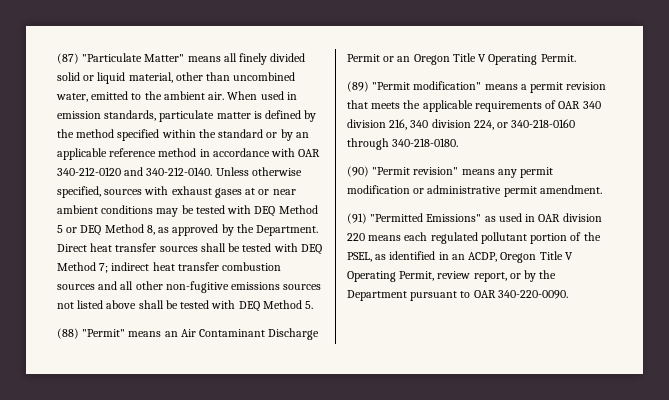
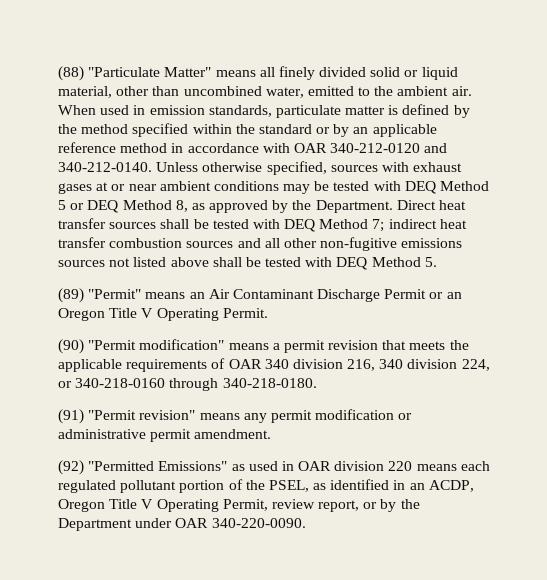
- (87) "Particulate Matter" means all finely divided solid or liquid material, other than uncombined water, emitted to the ambient air.
+ (88) "Particulate Matter" means all finely divided solid or liquid material, other than uncombined water, emitted to the ambient air.
- (88) "Permit" means an Air Contaminant Discharge Permit or an Oregon Title V Operating Permit.
+ (89) "Permit" means an Air Contaminant Discharge Permit or an Oregon Title V Operating Permit.
- (89) "Permit modification" means a permit revision that meets the applicable requirements of OAR 340 division 216, 340 division 224, or 340-218-0160 through 340-218-0180.
+ (90) "Permit modification" means a permit revision that meets the applicable requirements of OAR 340 division 216, 340 division 224, or 340-218-0160 through 340-218-0180.
- (90) "Permit revision" means any permit modification or administrative permit amendment.
+ (91) "Permit revision" means any permit modification or administrative permit amendment.
- (91) "Permitted Emissions" as used in OAR division 220 means each regulated pollutant portion of the PSEL, as identified in an ACDP, Oregon Title V Operating Permit, review report, or by the Department pursuant to OAR 340-220-0090.
+ (92) "Permitted Emissions" as used in OAR division 220 means each regulated pollutant portion of the PSEL, as identified in an ACDP, Oregon Title V Operating Permit, review report, or by the Department under OAR 340-220-0090.

